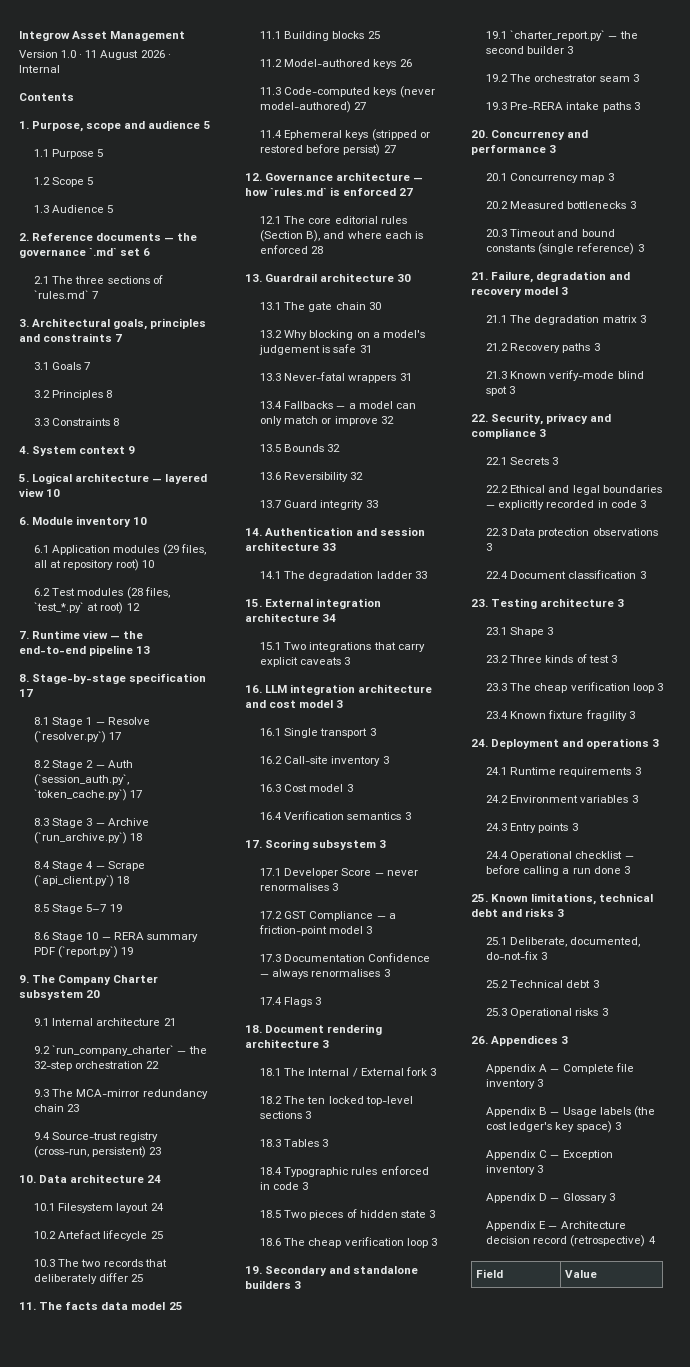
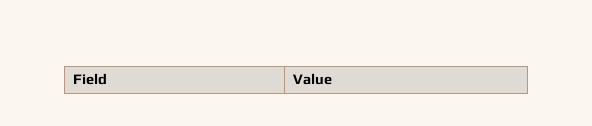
- Integrow Asset Management
- Version 1.0 · 11 August 2026 · Internal
- Contents
- 1. Purpose, scope and audience 5
- 1.1 Purpose 5
- 1.2 Scope 5
- 1.3 Audience 5
- 2. Reference documents — the governance `.md` set 6
- 2.1 The three sections of `rules.md` 7
- 3. Architectural goals, principles and constraints 7
- 3.1 Goals 7
- 3.2 Principles 8
- 3.3 Constraints 8
- 4. System context 9
- 5. Logical architecture — layered view 10
- 6. Module inventory 10
- 6.1 Application modules (29 files, all at repository root) 10
- 6.2 Test modules (28 files, `test_*.py` at root) 12
- 7. Runtime view — the end-to-end pipeline 13
- 8. Stage-by-stage specification 17
- 8.1 Stage 1 — Resolve (`resolver.py`) 17
- 8.2 Stage 2 — Auth (`session_auth.py`, `token_cache.py`) 17
- 8.3 Stage 3 — Archive (`run_archive.py`) 18
- 8.4 Stage 4 — Scrape (`api_client.py`) 18
- 8.5 Stage 5–7 19
- 8.6 Stage 10 — RERA summary PDF (`report.py`) 19
- 9. The Company Charter subsystem 20
- 9.1 Internal architecture 21
- 9.2 `run_company_charter` — the 32-step orchestration 22
- 9.3 The MCA-mirror redundancy chain 23
- 9.4 Source-trust registry (cross-run, persistent) 23
- 10. Data architecture 24
- 10.1 Filesystem layout 24
- 10.2 Artefact lifecycle 25
- 10.3 The two records that deliberately differ 25
- 11. The facts data model 25
- 11.1 Building blocks 25
- 11.2 Model-authored keys 26
- 11.3 Code-computed keys (never model-authored) 27
- 11.4 Ephemeral keys (stripped or restored before persist) 27
- 12. Governance architecture — how `rules.md` is enforced 27
- 12.1 The core editorial rules (Section B), and where each is enforced 28
- 13. Guardrail architecture 30
- 13.1 The gate chain 30
- 13.2 Why blocking on a model's judgement is safe 31
- 13.3 Never-fatal wrappers 31
- 13.4 Fallbacks — a model can only match or improve 32
- 13.5 Bounds 32
- 13.6 Reversibility 32
- 13.7 Guard integrity 33
- 14. Authentication and session architecture 33
- 14.1 The degradation ladder 33
- 15. External integration architecture 34
- 15.1 Two integrations that carry explicit caveats 3
- 16. LLM integration architecture and cost model 3
- 16.1 Single transport 3
- 16.2 Call-site inventory 3
- 16.3 Cost model 3
- 16.4 Verification semantics 3
- 17. Scoring subsystem 3
- 17.1 Developer Score — never renormalises 3
- 17.2 GST Compliance — a friction-point model 3
- 17.3 Documentation Confidence — always renormalises 3
- 17.4 Flags 3
- 18. Document rendering architecture 3
- 18.1 The Internal / External fork 3
- 18.2 The ten locked top-level sections 3
- 18.3 Tables 3
- 18.4 Typographic rules enforced in code 3
- 18.5 Two pieces of hidden state 3
- 18.6 The cheap verification loop 3
- 19. Secondary and standalone builders 3
- 19.1 `charter_report.py` — the second builder 3
- 19.2 The orchestrator seam 3
- 19.3 Pre-RERA intake paths 3
- 20. Concurrency and performance 3
- 20.1 Concurrency map 3
- 20.2 Measured bottlenecks 3
- 20.3 Timeout and bound constants (single reference) 3
- 21. Failure, degradation and recovery model 3
- 21.1 The degradation matrix 3
- 21.2 Recovery paths 3
- 21.3 Known verify-mode blind spot 3
- 22. Security, privacy and compliance 3
- 22.1 Secrets 3
- 22.2 Ethical and legal boundaries — explicitly recorded in code 3
- 22.3 Data protection observations 3
- 22.4 Document classification 3
- 23. Testing architecture 3
- 23.1 Shape 3
- 23.2 Three kinds of test 3
- 23.3 The cheap verification loop 3
- 23.4 Known fixture fragility 3
- 24. Deployment and operations 3
- 24.1 Runtime requirements 3
- 24.2 Environment variables 3
- 24.3 Entry points 3
- 24.4 Operational checklist — before calling a run done 3
- 25. Known limitations, technical debt and risks 3
- 25.1 Deliberate, documented, do-not-fix 3
- 25.2 Technical debt 3
- 25.3 Operational risks 3
- 26. Appendices 3
- Appendix A — Complete file inventory 3
- Appendix B — Usage labels (the cost ledger's key space) 3
- Appendix C — Exception inventory 3
- Appendix D — Glossary 3
- Appendix E — Architecture decision record (retrospective) 4

